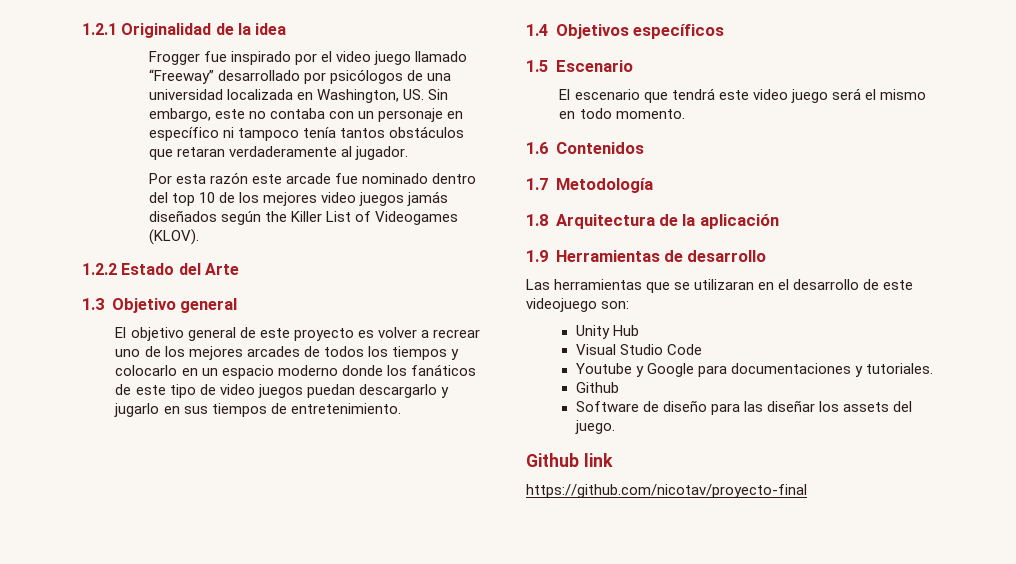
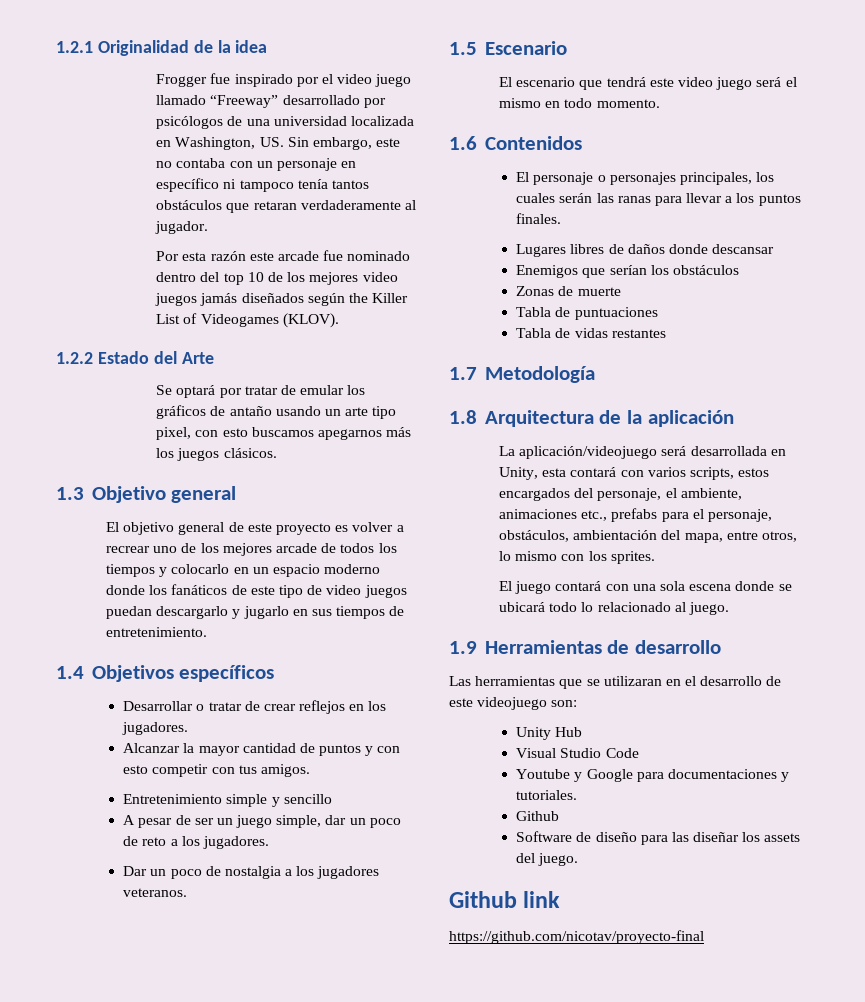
+ Se optará por tratar de emular los gráficos de antaño usando un arte tipo pixel, con esto buscamos apegarnos más los juegos clásicos.
- El objetivo general de este proyecto es volver a recrear uno de los mejores arcades de todos los tiempos y colocarlo en un espacio moderno donde los fanáticos de este tipo de video juegos puedan descargarlo y jugarlo en sus tiempos de entretenimiento.
+ El objetivo general de este proyecto es volver a recrear uno de los mejores arcade de todos los tiempos y colocarlo en un espacio moderno donde los fanáticos de este tipo de video juegos puedan descargarlo y jugarlo en sus tiempos de entretenimiento.
+ Desarrollar o tratar de crear reflejos en los jugadores.
+ Alcanzar la mayor cantidad de puntos y con esto competir con tus amigos.
+ Entretenimiento simple y sencillo
+ A pesar de ser un juego simple, dar un poco de reto a los jugadores.
+ Dar un poco de nostalgia a los jugadores veteranos.
+ El personaje o personajes principales, los cuales serán las ranas para llevar a los puntos finales.
+ Lugares libres de daños donde descansar
+ Enemigos que serían los obstáculos
+ Zonas de muerte
+ Tabla de puntuaciones
+ Tabla de vidas restantes
+ La aplicación/videojuego será desarrollada en Unity, esta contará con varios scripts, estos encargados del personaje, el ambiente, animaciones etc., prefabs para el personaje, obstáculos, ambientación del mapa, entre otros, lo mismo con los sprites.
+ El juego contará con una sola escena donde se ubicará todo lo relacionado al juego.

